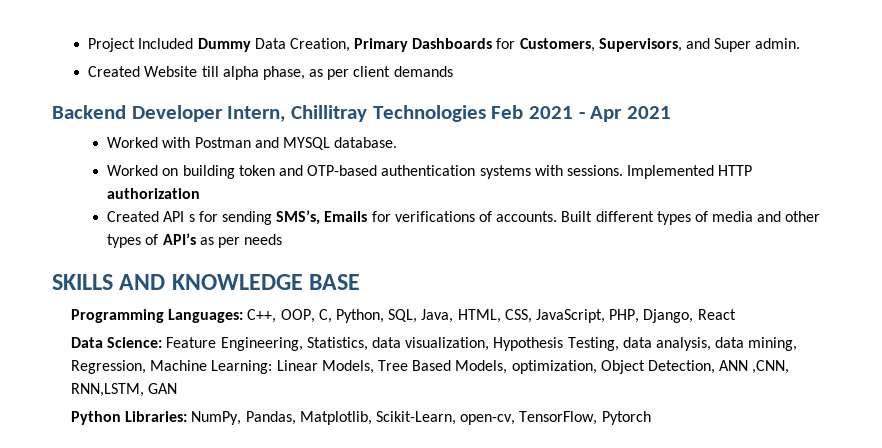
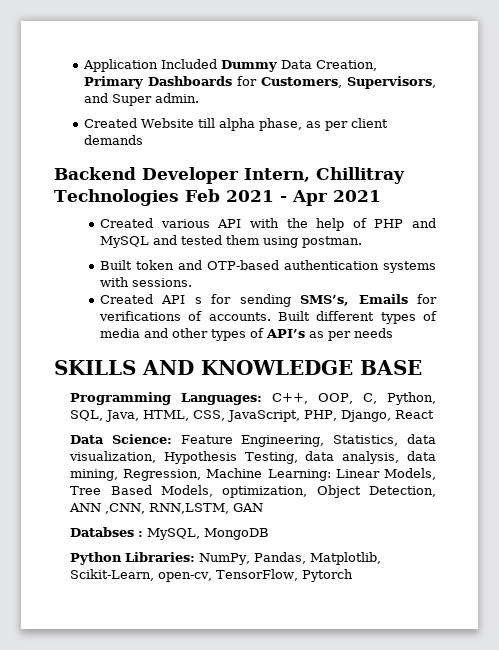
- Project Included Dummy Data Creation, Primary Dashboards for Customers, Supervisors, and Super admin.
+ Application Included Dummy Data Creation, Primary Dashboards for Customers, Supervisors, and Super admin.
- Worked with Postman and MYSQL database.
- Worked on building token and OTP-based authentication systems with sessions. Implemented HTTP authorization
+ Created various API with the help of PHP and MySQL and tested them using postman.
+ Built token and OTP-based authentication systems with sessions.
+ Databses : MySQL, MongoDB

